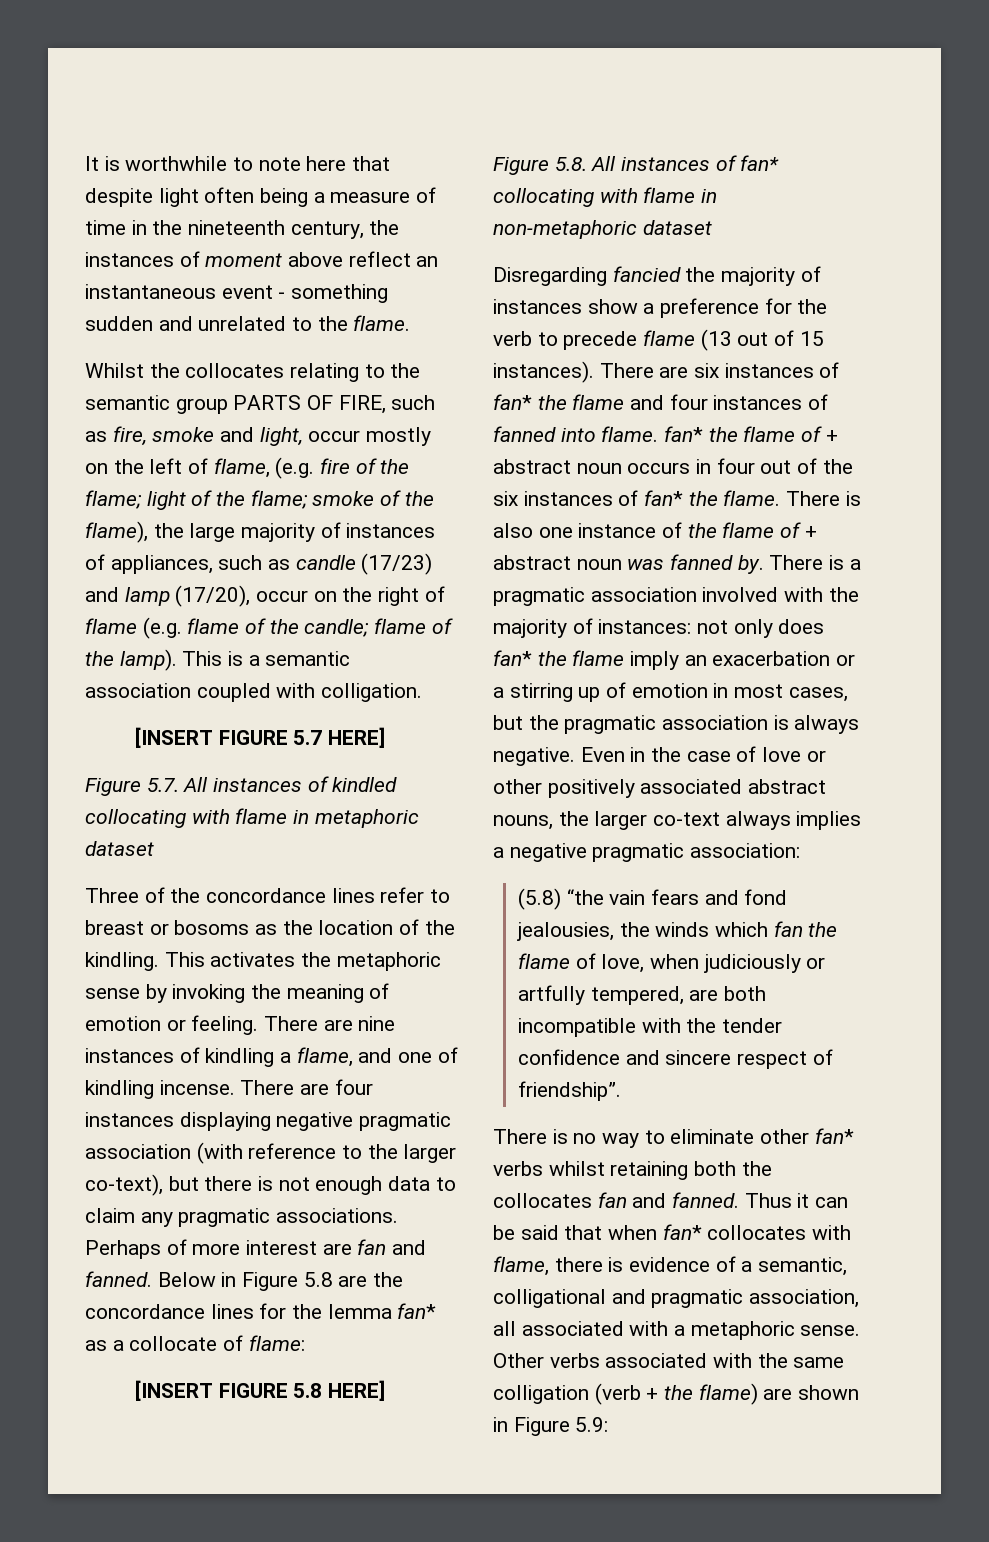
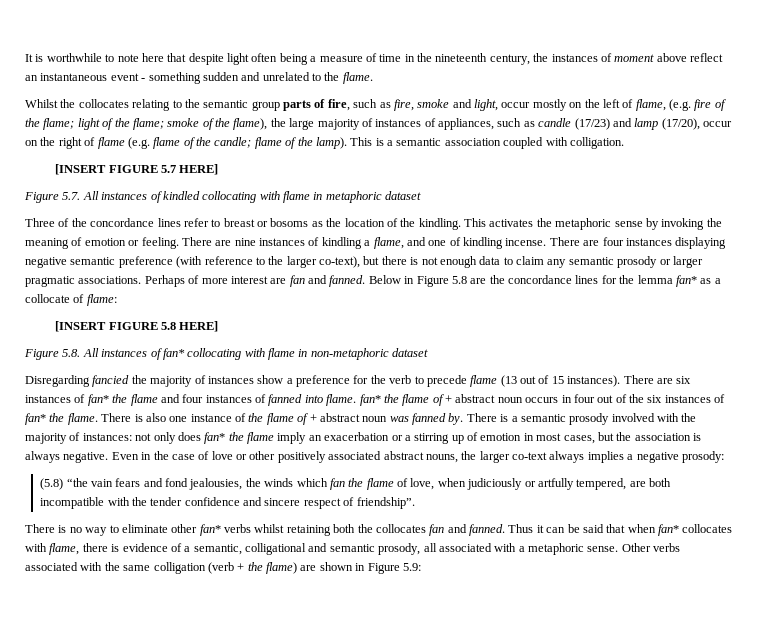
- Whilst the collocates relating to the semantic group PARTS OF FIRE, such as fire, smoke and light, occur mostly on the left of flame, (e.g. fire of the flame;
+ Whilst the collocates relating to the semantic group parts of fire, such as fire, smoke and light, occur mostly on the left of flame, (e.g. fire of the flame;
- There are four instances displaying negative pragmatic association (with reference to the larger co-text), but there is not enough data to claim any pragmatic associations.
+ There are four instances displaying negative semantic preference (with reference to the larger co-text), but there is not enough data to claim any semantic prosody or larger pragmatic associations.
- There is a pragmatic association involved with the majority of instances: not only does fan* the flame imply an exacerbation or a stirring up of emotion in most cases, but the pragmatic association is always negative.
+ There is a semantic prosody involved with the majority of instances: not only does fan* the flame imply an exacerbation or a stirring up of emotion in most cases, but the association is always negative.
- Even in the case of love or other positively associated abstract nouns, the larger co-text always implies a negative pragmatic association:
+ Even in the case of love or other positively associated abstract nouns, the larger co-text always implies a negative prosody:
- Thus it can be said that when fan* collocates with flame, there is evidence of a semantic, colligational and pragmatic association, all associated with a metaphoric sense.
+ Thus it can be said that when fan* collocates with flame, there is evidence of a semantic, colligational and semantic prosody, all associated with a metaphoric sense.

